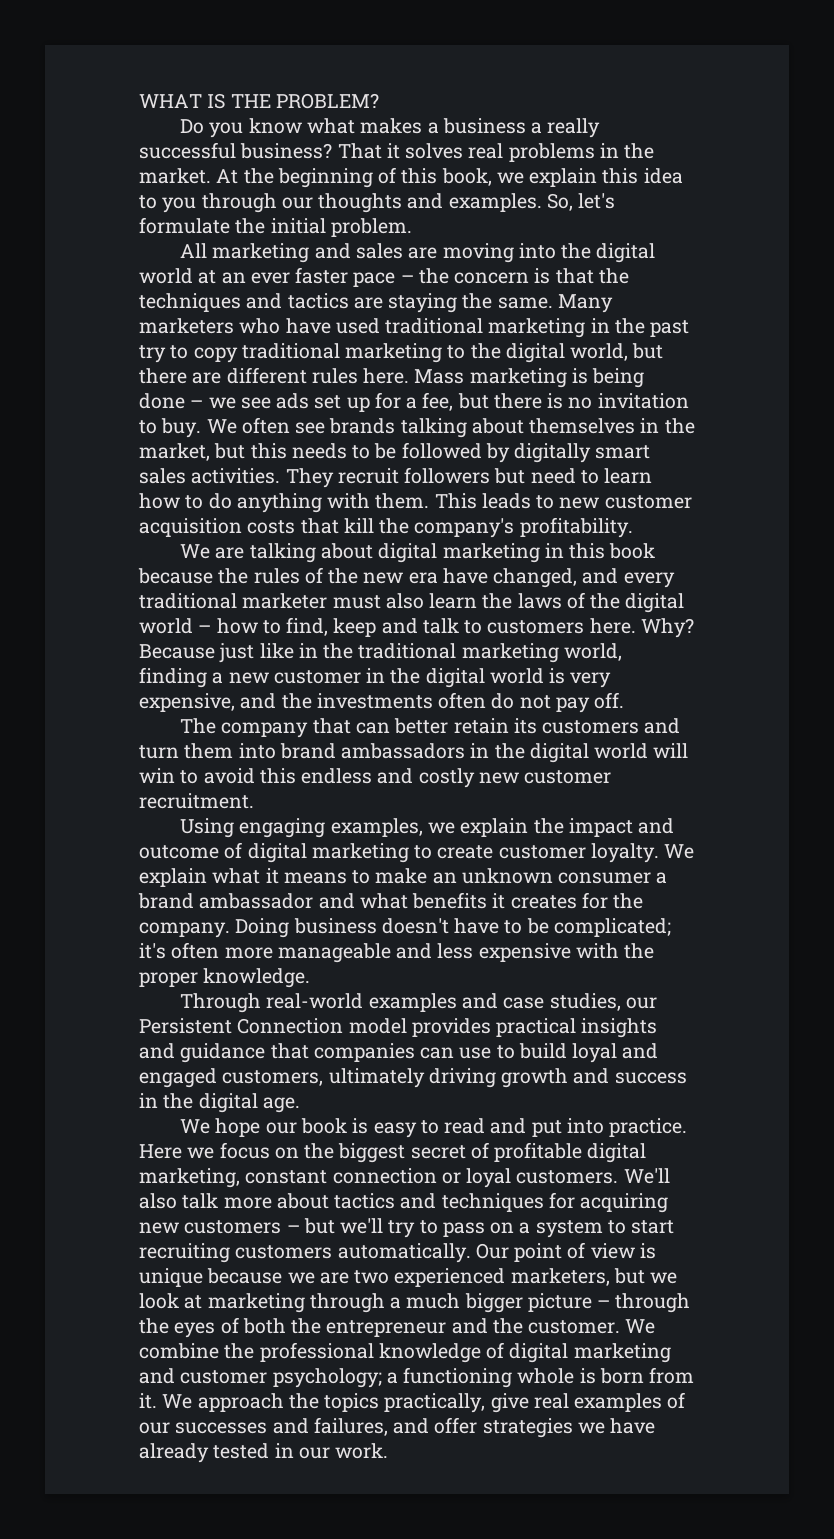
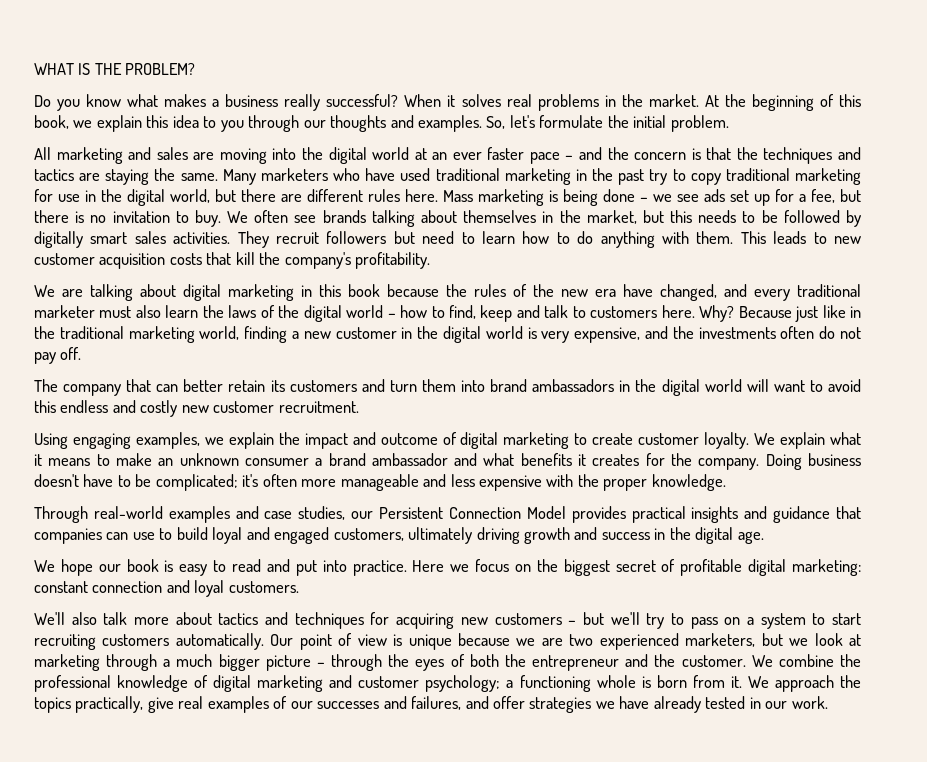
- Do you know what makes a business a really successful business? That it solves real problems in the market.
+ Do you know what makes a business really successful? When it solves real problems in the market.
- All marketing and sales are moving into the digital world at an ever faster pace – the concern is that the techniques and tactics are staying the same.
+ All marketing and sales are moving into the digital world at an ever faster pace – and the concern is that the techniques and tactics are staying the same.
- Many marketers who have used traditional marketing in the past try to copy traditional marketing to the digital world, but there are different rules here.
+ Many marketers who have used traditional marketing in the past try to copy traditional marketing for use in the digital world, but there are different rules here.
- The company that can better retain its customers and turn them into brand ambassadors in the digital world will win to avoid this endless and costly new customer recruitment.
+ The company that can better retain its customers and turn them into brand ambassadors in the digital world will want to avoid this endless and costly new customer recruitment.
- Through real-world examples and case studies, our Persistent Connection model provides practical insights and guidance that companies can use to build loyal and engaged customers, ultimately driving growth and success in the digital age.
+ Through real-world examples and case studies, our Persistent Connection Model provides practical insights and guidance that companies can use to build loyal and engaged customers, ultimately driving growth and success in the digital age.
- Here we focus on the biggest secret of profitable digital marketing, constant connection or loyal customers. We'll also talk more about tactics and techniques for acquiring new customers – but we'll try to pass on a system to start recruiting customers automatically.
+ Here we focus on the biggest secret of profitable digital marketing: constant connection and loyal customers.
+ We'll also talk more about tactics and techniques for acquiring new customers – but we'll try to pass on a system to start recruiting customers automatically.

